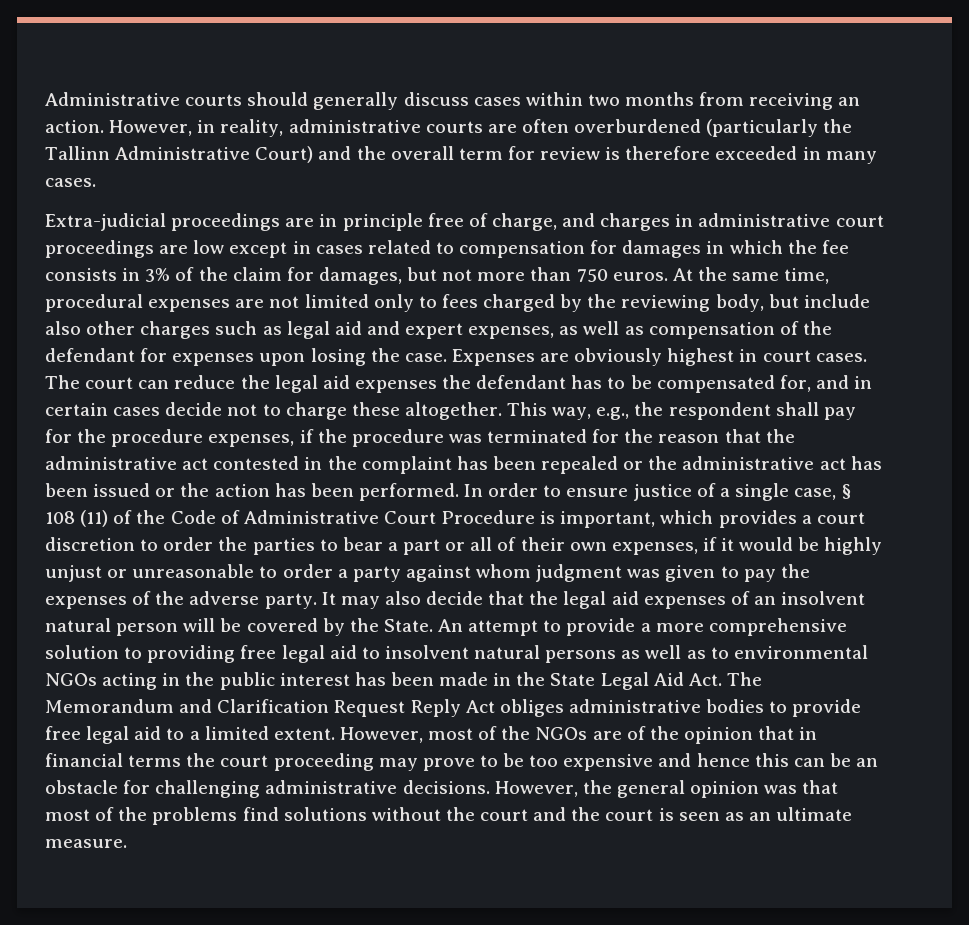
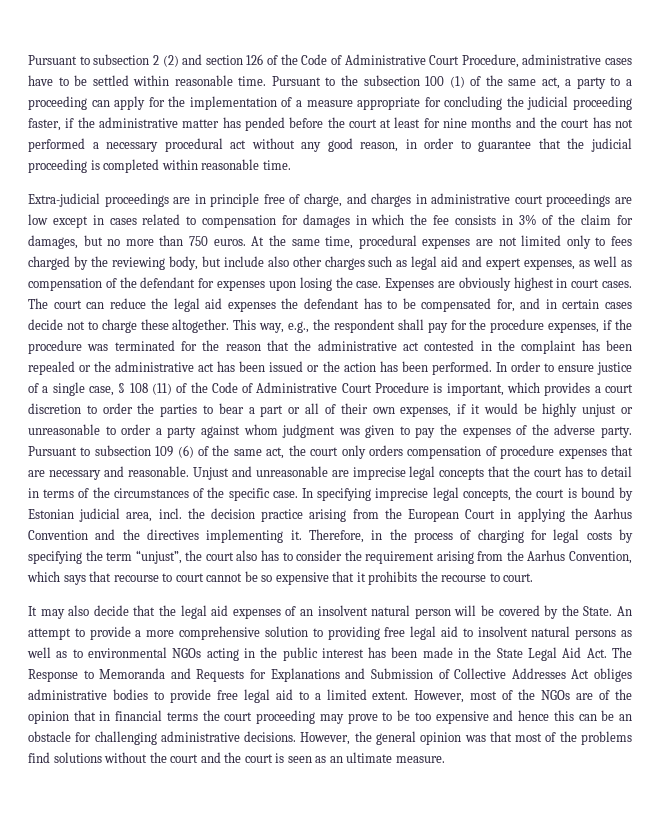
- Administrative courts should generally discuss cases within two months from receiving an action. However, in reality, administrative courts are often overburdened (particularly the Tallinn Administrative Court) and the overall term for review is therefore exceeded in many cases.
+ Pursuant to subsection 2 (2) and section 126 of the Code of Administrative Court Procedure, administrative cases have to be settled within reasonable time. Pursuant to the subsection 100 (1) of the same act, a party to a proceeding can apply for the implementation of a measure appropriate for concluding the judicial proceeding faster, if the administrative matter has pended before the court at least for nine months and the court has not performed a necessary procedural act without any good reason, in order to guarantee that the judicial proceeding is completed within reasonable time.
- Extra-judicial proceedings are in principle free of charge, and charges in administrative court proceedings are low except in cases related to compensation for damages in which the fee consists in 3% of the claim for damages, but not more than 750 euros.
+ Extra-judicial proceedings are in principle free of charge, and charges in administrative court proceedings are low except in cases related to compensation for damages in which the fee consists in 3% of the claim for damages, but no more than 750 euros.
- In order to ensure justice of a single case, § 108 (11) of the Code of Administrative Court Procedure is important, which provides a court discretion to order the parties to bear a part or all of their own expenses, if it would be highly unjust or unreasonable to order a party against whom judgment was given to pay the expenses of the adverse party. It may also decide that the legal aid expenses of an insolvent natural person will be covered by the State.
+ In order to ensure justice of a single case, § 108 (11) of the Code of Administrative Court Procedure is important, which provides a court discretion to order the parties to bear a part or all of their own expenses, if it would be highly unjust or unreasonable to order a party against whom judgment was given to pay the expenses of the adverse party. Pursuant to subsection 109 (6) of the same act, the court only orders compensation of procedure expenses that are necessary and reasonable. Unjust and unreasonable are imprecise legal concepts that the court has to detail in terms of the circumstances of the specific case. In specifying imprecise legal concepts, the court is bound by Estonian judicial area, incl. the decision practice arising from the European Court in applying the Aarhus Convention and the directives implementing it. Therefore, in the process of charging for legal costs by specifying the term “unjust”, the court also has to consider the requirement arising from the Aarhus Convention, which says that recourse to court cannot be so expensive that it prohibits the recourse to court.
+ It may also decide that the legal aid expenses of an insolvent natural person will be covered by the State.
- An attempt to provide a more comprehensive solution to providing free legal aid to insolvent natural persons as well as to environmental NGOs acting in the public interest has been made in the State Legal Aid Act. The Memorandum and Clarification Request Reply Act obliges administrative bodies to provide free legal aid to a limited extent.
+ An attempt to provide a more comprehensive solution to providing free legal aid to insolvent natural persons as well as to environmental NGOs acting in the public interest has been made in the State Legal Aid Act. The Response to Memoranda and Requests for Explanations and Submission of Collective Addresses Act obliges administrative bodies to provide free legal aid to a limited extent.

